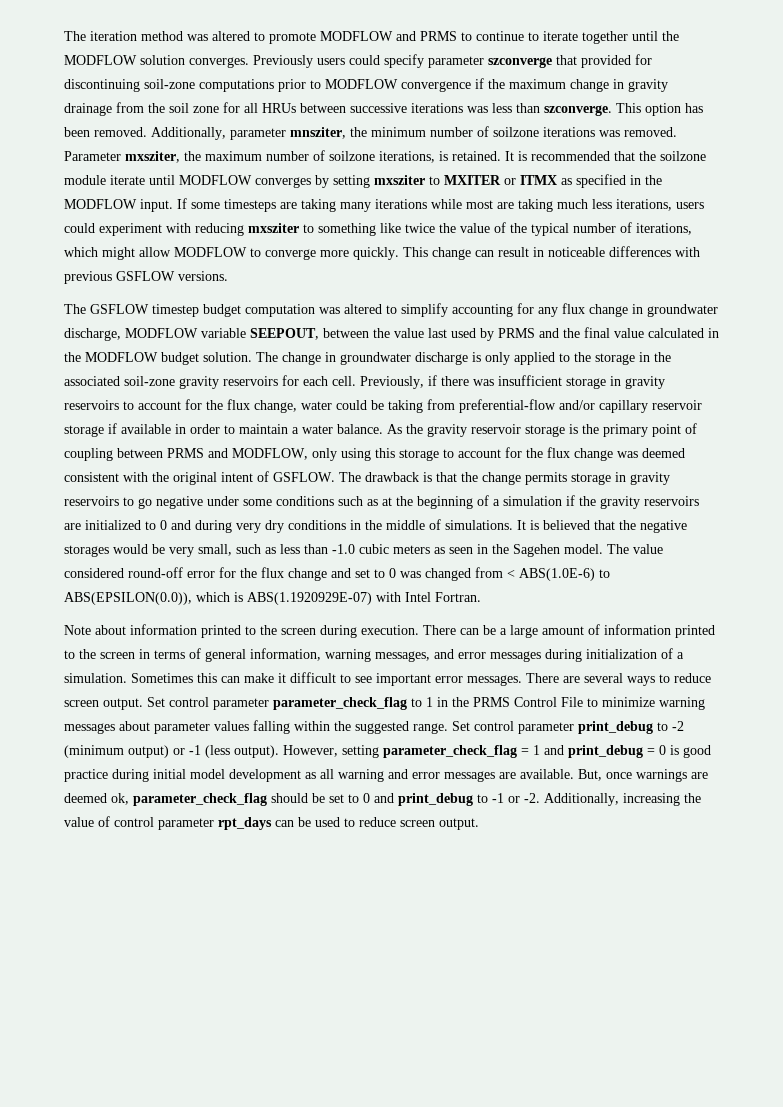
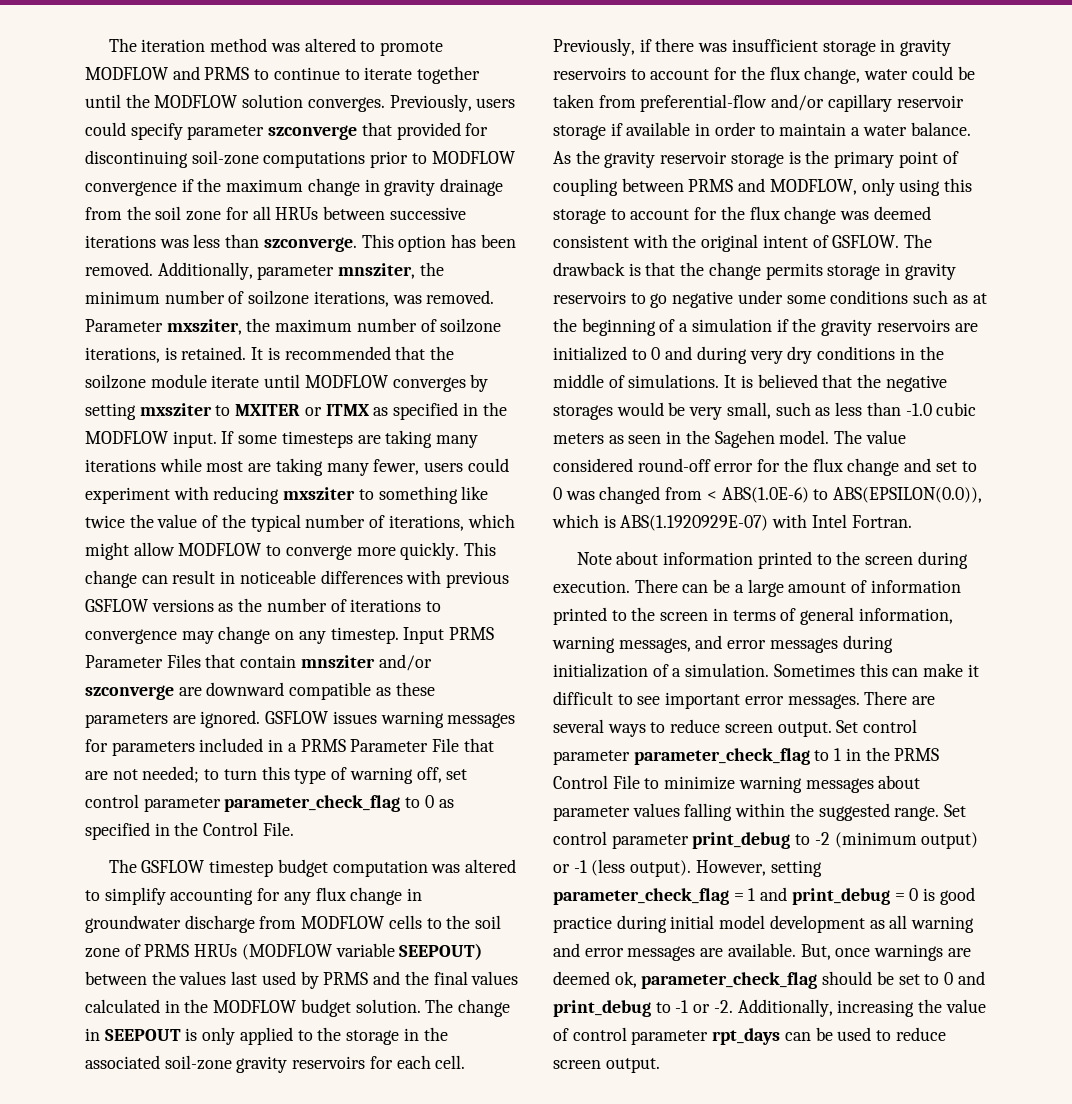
- Previously users could specify parameter szconverge that provided for discontinuing soil-zone computations prior to MODFLOW convergence if the maximum change in gravity drainage from the soil zone for all HRUs between successive iterations was less than szconverge.
+ Previously, users could specify parameter szconverge that provided for discontinuing soil-zone computations prior to MODFLOW convergence if the maximum change in gravity drainage from the soil zone for all HRUs between successive iterations was less than szconverge.
- Additionally, parameter mnsziter, the minimum number of soilzone iterations was removed.
+ Additionally, parameter mnsziter, the minimum number of soilzone iterations, was removed.
- If some timesteps are taking many iterations while most are taking much less iterations, users could experiment with reducing mxsziter to something like twice the value of the typical number of iterations, which might allow MODFLOW to converge more quickly.
+ If some timesteps are taking many iterations while most are taking many fewer, users could experiment with reducing mxsziter to something like twice the value of the typical number of iterations, which might allow MODFLOW to converge more quickly.
- This change can result in noticeable differences with previous GSFLOW versions.
+ This change can result in noticeable differences with previous GSFLOW versions as the number of iterations to convergence may change on any timestep. Input PRMS Parameter Files that contain mnsziter and/or szconverge are downward compatible as these parameters are ignored. GSFLOW issues warning messages for parameters included in a PRMS Parameter File that are not needed; to turn this type of warning off, set control parameter parameter_check_flag to 0 as specified in the Control File.
- The GSFLOW timestep budget computation was altered to simplify accounting for any flux change in groundwater discharge, MODFLOW variable SEEPOUT, between the value last used by PRMS and the final value calculated in the MODFLOW budget solution.
+ The GSFLOW timestep budget computation was altered to simplify accounting for any flux change in groundwater discharge from MODFLOW cells to the soil zone of PRMS HRUs (MODFLOW variable SEEPOUT) between the values last used by PRMS and the final values calculated in the MODFLOW budget solution.
- The change in groundwater discharge is only applied to the storage in the associated soil-zone gravity reservoirs for each cell.
+ The change in SEEPOUT is only applied to the storage in the associated soil-zone gravity reservoirs for each cell.
- Previously, if there was insufficient storage in gravity reservoirs to account for the flux change, water could be taking from preferential-flow and/or capillary reservoir storage if available in order to maintain a water balance.
+ Previously, if there was insufficient storage in gravity reservoirs to account for the flux change, water could be taken from preferential-flow and/or capillary reservoir storage if available in order to maintain a water balance.

